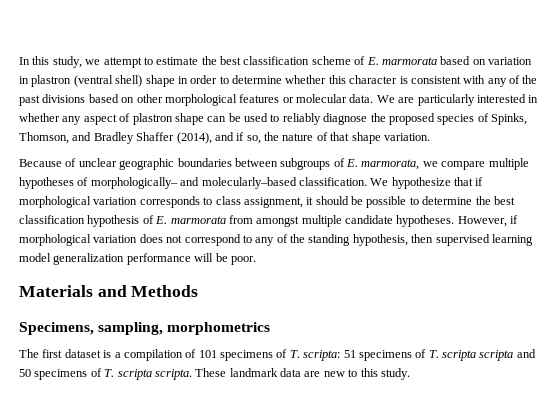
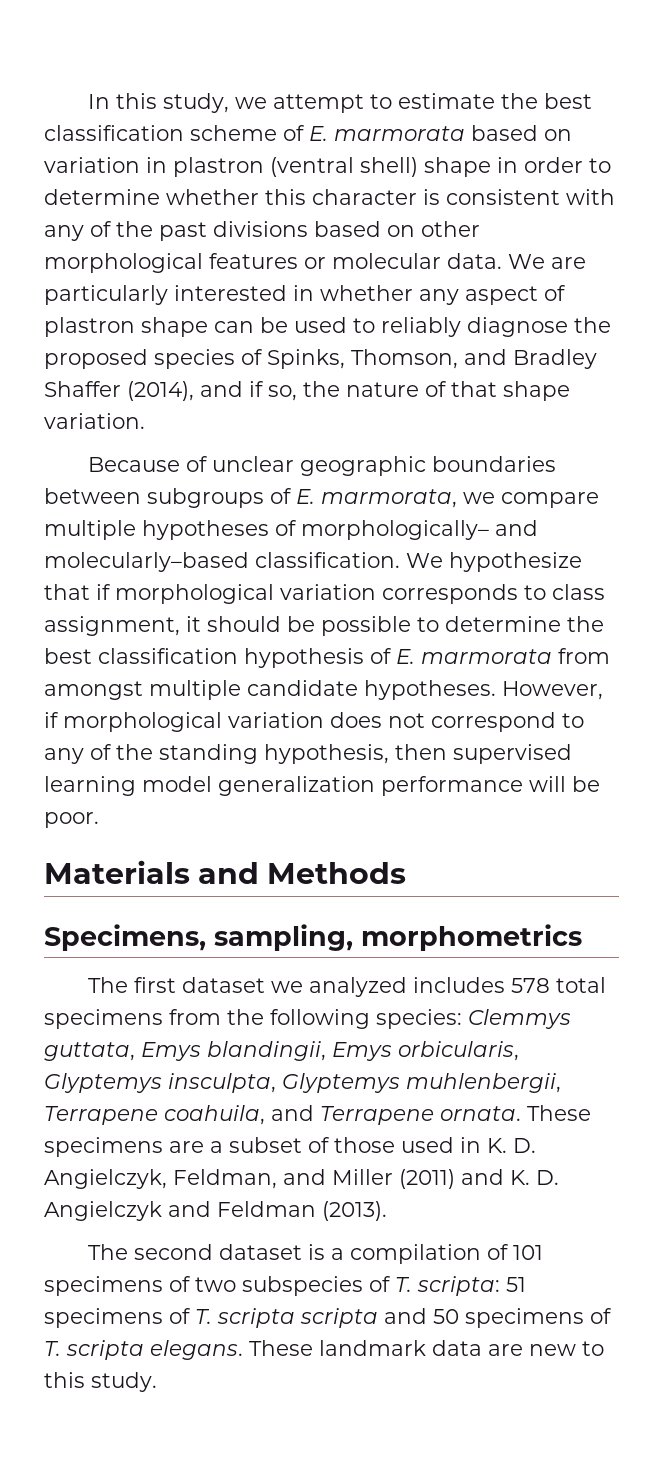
- The first dataset is a compilation of 101 specimens of T. scripta: 51 specimens of T. scripta scripta and 50 specimens of T. scripta scripta.
+ The first dataset we analyzed includes 578 total specimens from the following species: Clemmys guttata, Emys blandingii, Emys orbicularis, Glyptemys insculpta, Glyptemys muhlenbergii, Terrapene coahuila, and Terrapene ornata. These specimens are a subset of those used in K. D. Angielczyk, Feldman, and Miller (2011) and K. D. Angielczyk and Feldman (2013).
+ The second dataset is a compilation of 101 specimens of two subspecies of T. scripta: 51 specimens of T. scripta scripta and 50 specimens of T. scripta elegans.

